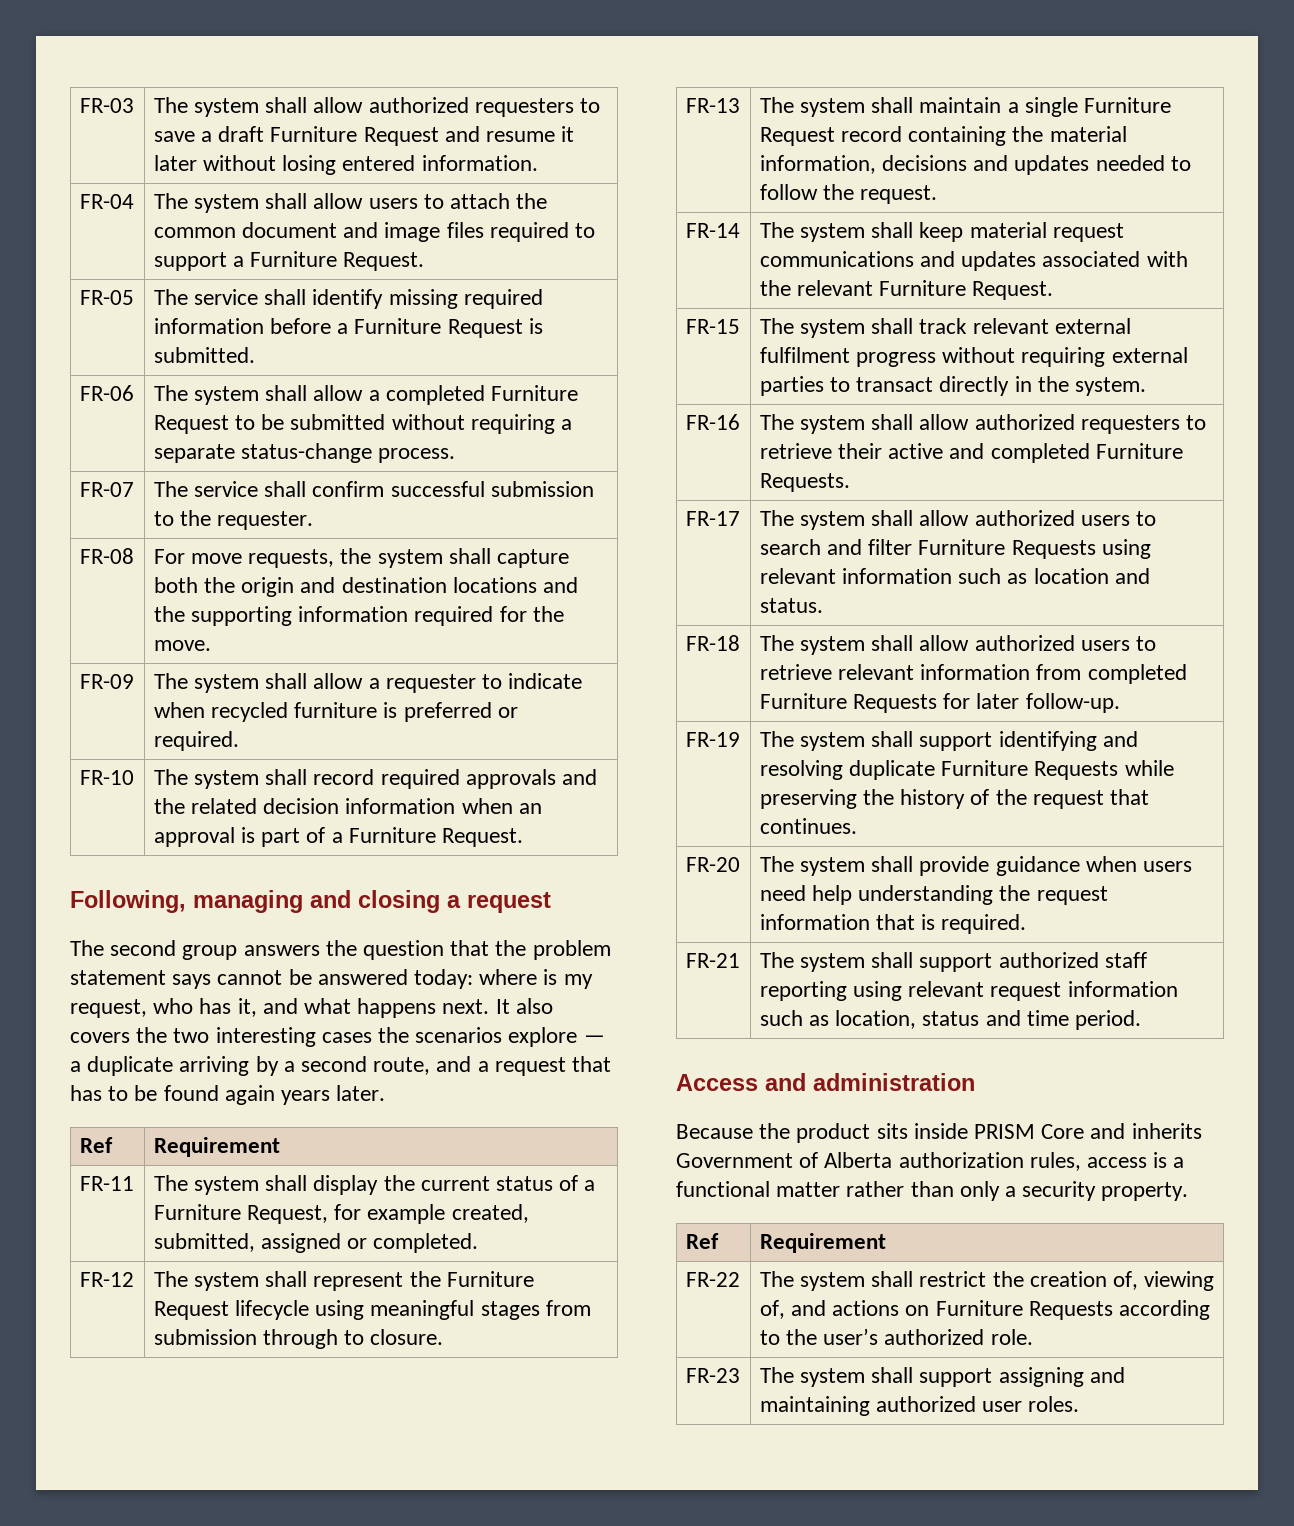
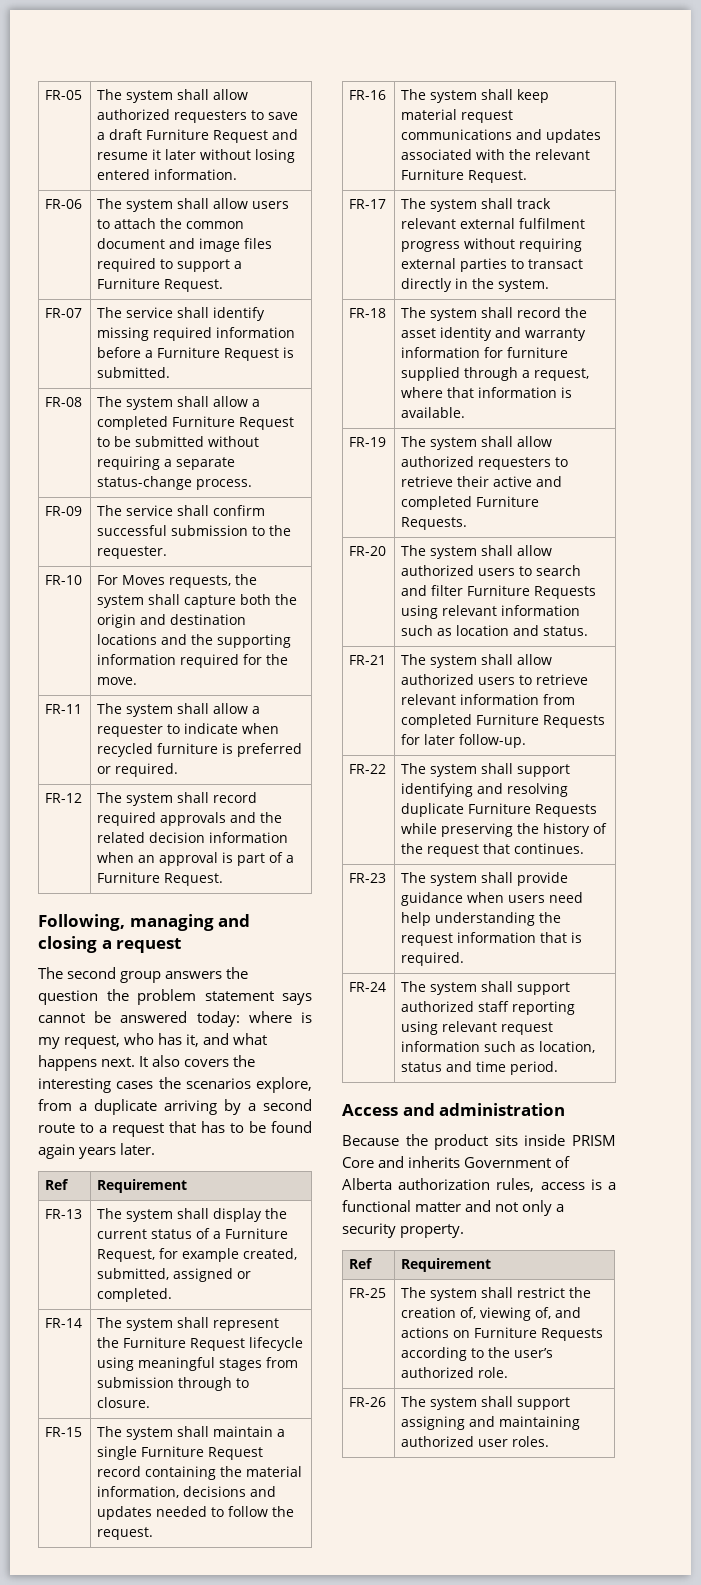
- FR-03 | The system shall allow authorized requesters to save a draft Furniture Request and resume it later without losing entered information.
+ FR-05 | The system shall allow authorized requesters to save a draft Furniture Request and resume it later without losing entered information.
- FR-04 | The system shall allow users to attach the common document and image files required to support a Furniture Request.
+ FR-06 | The system shall allow users to attach the common document and image files required to support a Furniture Request.
- FR-05 | The service shall identify missing required information before a Furniture Request is submitted.
+ FR-07 | The service shall identify missing required information before a Furniture Request is submitted.
- FR-06 | The system shall allow a completed Furniture Request to be submitted without requiring a separate status-change process.
+ FR-08 | The system shall allow a completed Furniture Request to be submitted without requiring a separate status-change process.
- FR-07 | The service shall confirm successful submission to the requester.
+ FR-09 | The service shall confirm successful submission to the requester.
- FR-08 | For move requests, the system shall capture both the origin and destination locations and the supporting information required for the move.
+ FR-10 | For Moves requests, the system shall capture both the origin and destination locations and the supporting information required for the move.
- FR-09 | The system shall allow a requester to indicate when recycled furniture is preferred or required.
+ FR-11 | The system shall allow a requester to indicate when recycled furniture is preferred or required.
- FR-10 | The system shall record required approvals and the related decision information when an approval is part of a Furniture Request.
+ FR-12 | The system shall record required approvals and the related decision information when an approval is part of a Furniture Request.
- The second group answers the question that the problem statement says cannot be answered today: where is my request, who has it, and what happens next.
+ The second group answers the question the problem statement says cannot be answered today: where is my request, who has it, and what happens next.
- It also covers the two interesting cases the scenarios explore — a duplicate arriving by a second route, and a request that has to be found again years later.
+ It also covers the interesting cases the scenarios explore, from a duplicate arriving by a second route to a request that has to be found again years later.
- FR-11 | The system shall display the current status of a Furniture Request, for example created, submitted, assigned or completed.
+ FR-13 | The system shall display the current status of a Furniture Request, for example created, submitted, assigned or completed.
- FR-12 | The system shall represent the Furniture Request lifecycle using meaningful stages from submission through to closure.
+ FR-14 | The system shall represent the Furniture Request lifecycle using meaningful stages from submission through to closure.
- FR-13 | The system shall maintain a single Furniture Request record containing the material information, decisions and updates needed to follow the request.
+ FR-15 | The system shall maintain a single Furniture Request record containing the material information, decisions and updates needed to follow the request.
- FR-14 | The system shall keep material request communications and updates associated with the relevant Furniture Request.
+ FR-16 | The system shall keep material request communications and updates associated with the relevant Furniture Request.
- FR-15 | The system shall track relevant external fulfilment progress without requiring external parties to transact directly in the system.
+ FR-17 | The system shall track relevant external fulfilment progress without requiring external parties to transact directly in the system.
- FR-16 | The system shall allow authorized requesters to retrieve their active and completed Furniture Requests.
+ FR-18 | The system shall record the asset identity and warranty information for furniture supplied through a request, where that information is available.
+ FR-19 | The system shall allow authorized requesters to retrieve their active and completed Furniture Requests.
- FR-17 | The system shall allow authorized users to search and filter Furniture Requests using relevant information such as location and status.
+ FR-20 | The system shall allow authorized users to search and filter Furniture Requests using relevant information such as location and status.
- FR-18 | The system shall allow authorized users to retrieve relevant information from completed Furniture Requests for later follow-up.
+ FR-21 | The system shall allow authorized users to retrieve relevant information from completed Furniture Requests for later follow-up.
- FR-19 | The system shall support identifying and resolving duplicate Furniture Requests while preserving the history of the request that continues.
+ FR-22 | The system shall support identifying and resolving duplicate Furniture Requests while preserving the history of the request that continues.
- FR-20 | The system shall provide guidance when users need help understanding the request information that is required.
+ FR-23 | The system shall provide guidance when users need help understanding the request information that is required.
- FR-21 | The system shall support authorized staff reporting using relevant request information such as location, status and time period.
+ FR-24 | The system shall support authorized staff reporting using relevant request information such as location, status and time period.
- Because the product sits inside PRISM Core and inherits Government of Alberta authorization rules, access is a functional matter rather than only a security property.
+ Because the product sits inside PRISM Core and inherits Government of Alberta authorization rules, access is a functional matter and not only a security property.
- FR-22 | The system shall restrict the creation of, viewing of, and actions on Furniture Requests according to the user’s authorized role.
+ FR-25 | The system shall restrict the creation of, viewing of, and actions on Furniture Requests according to the user’s authorized role.
- FR-23 | The system shall support assigning and maintaining authorized user roles.
+ FR-26 | The system shall support assigning and maintaining authorized user roles.

